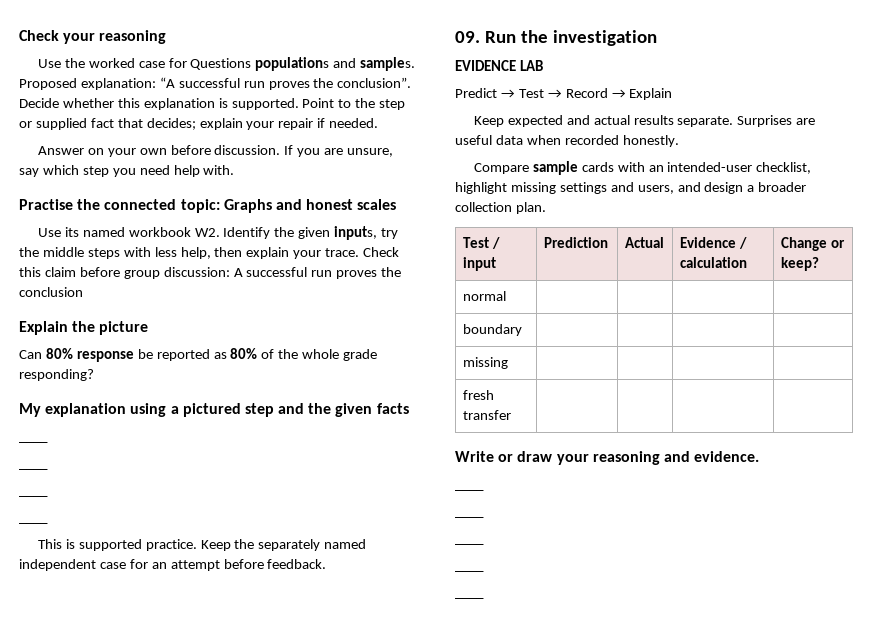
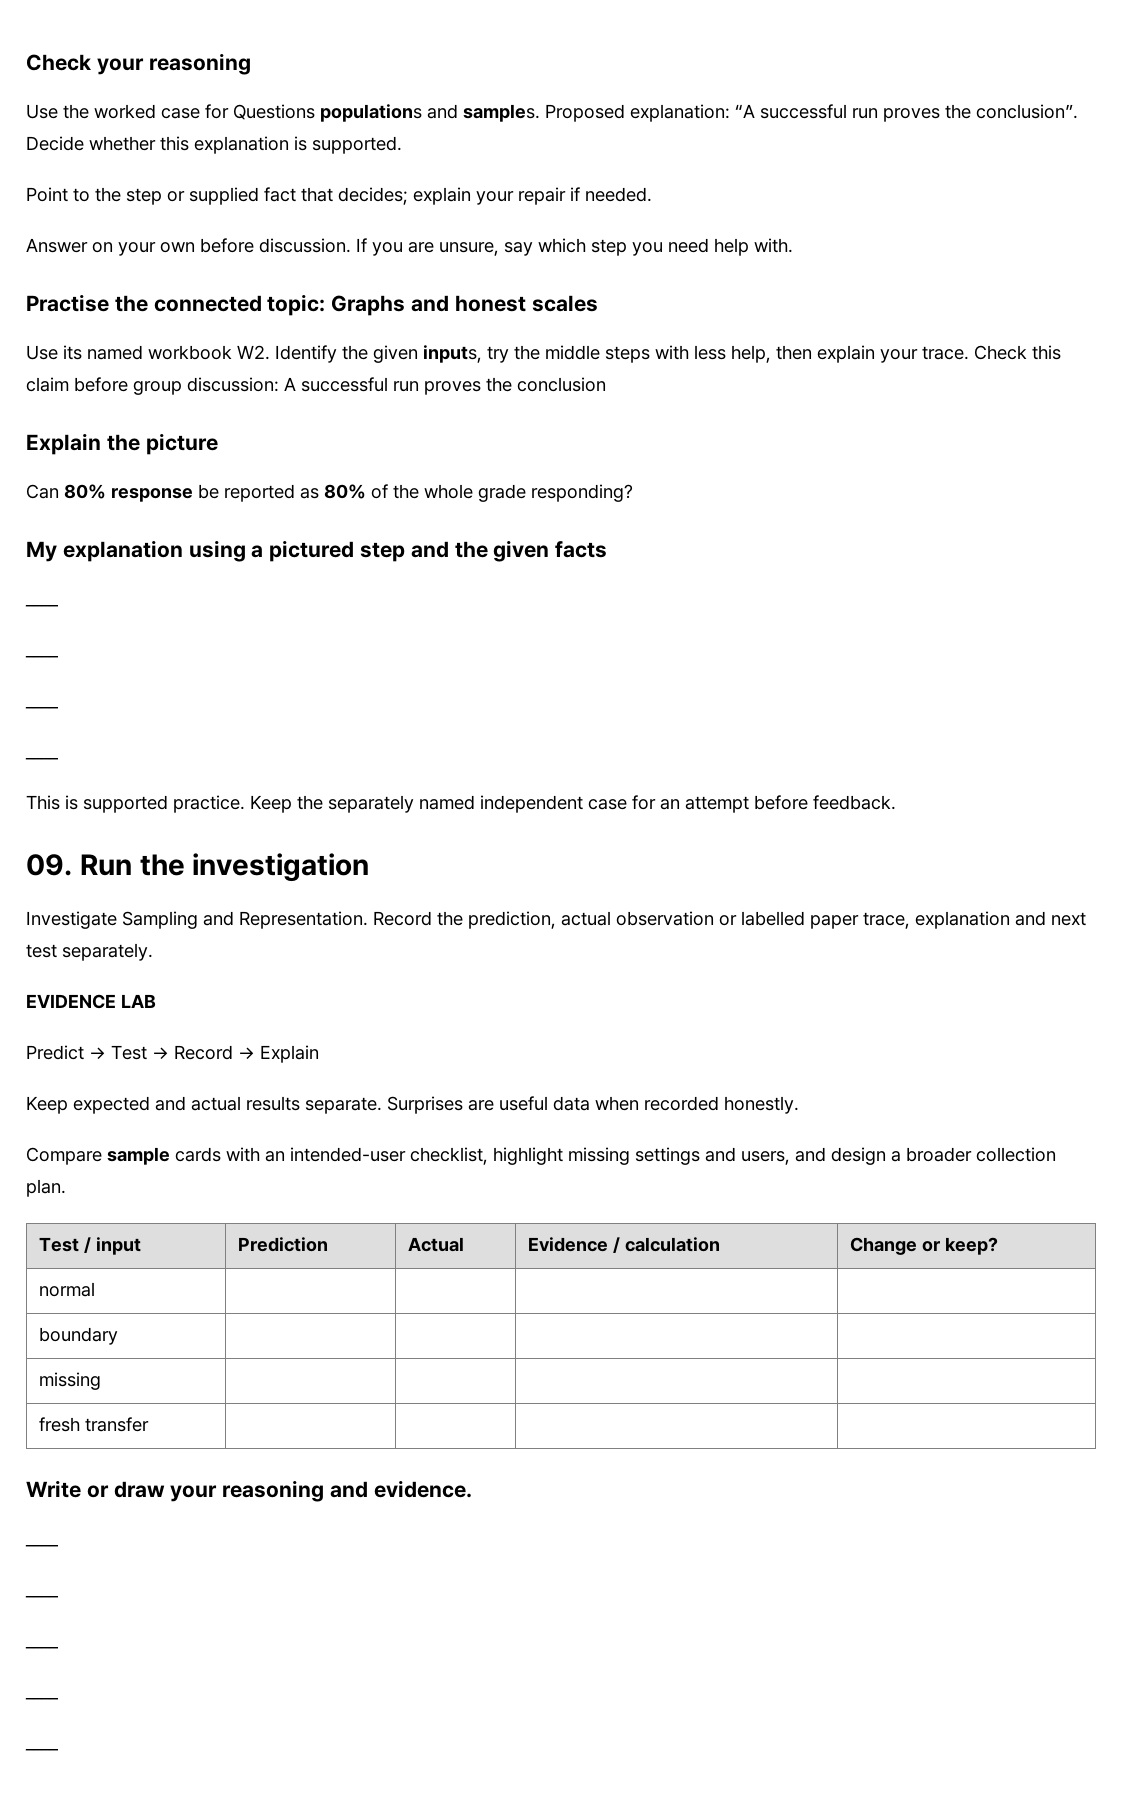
- Decide whether this explanation is supported. Point to the step or supplied fact that decides; explain your repair if needed.
+ Decide whether this explanation is supported.
+ Point to the step or supplied fact that decides; explain your repair if needed.
+ Investigate Sampling and Representation. Record the prediction, actual observation or labelled paper trace, explanation and next test separately.

